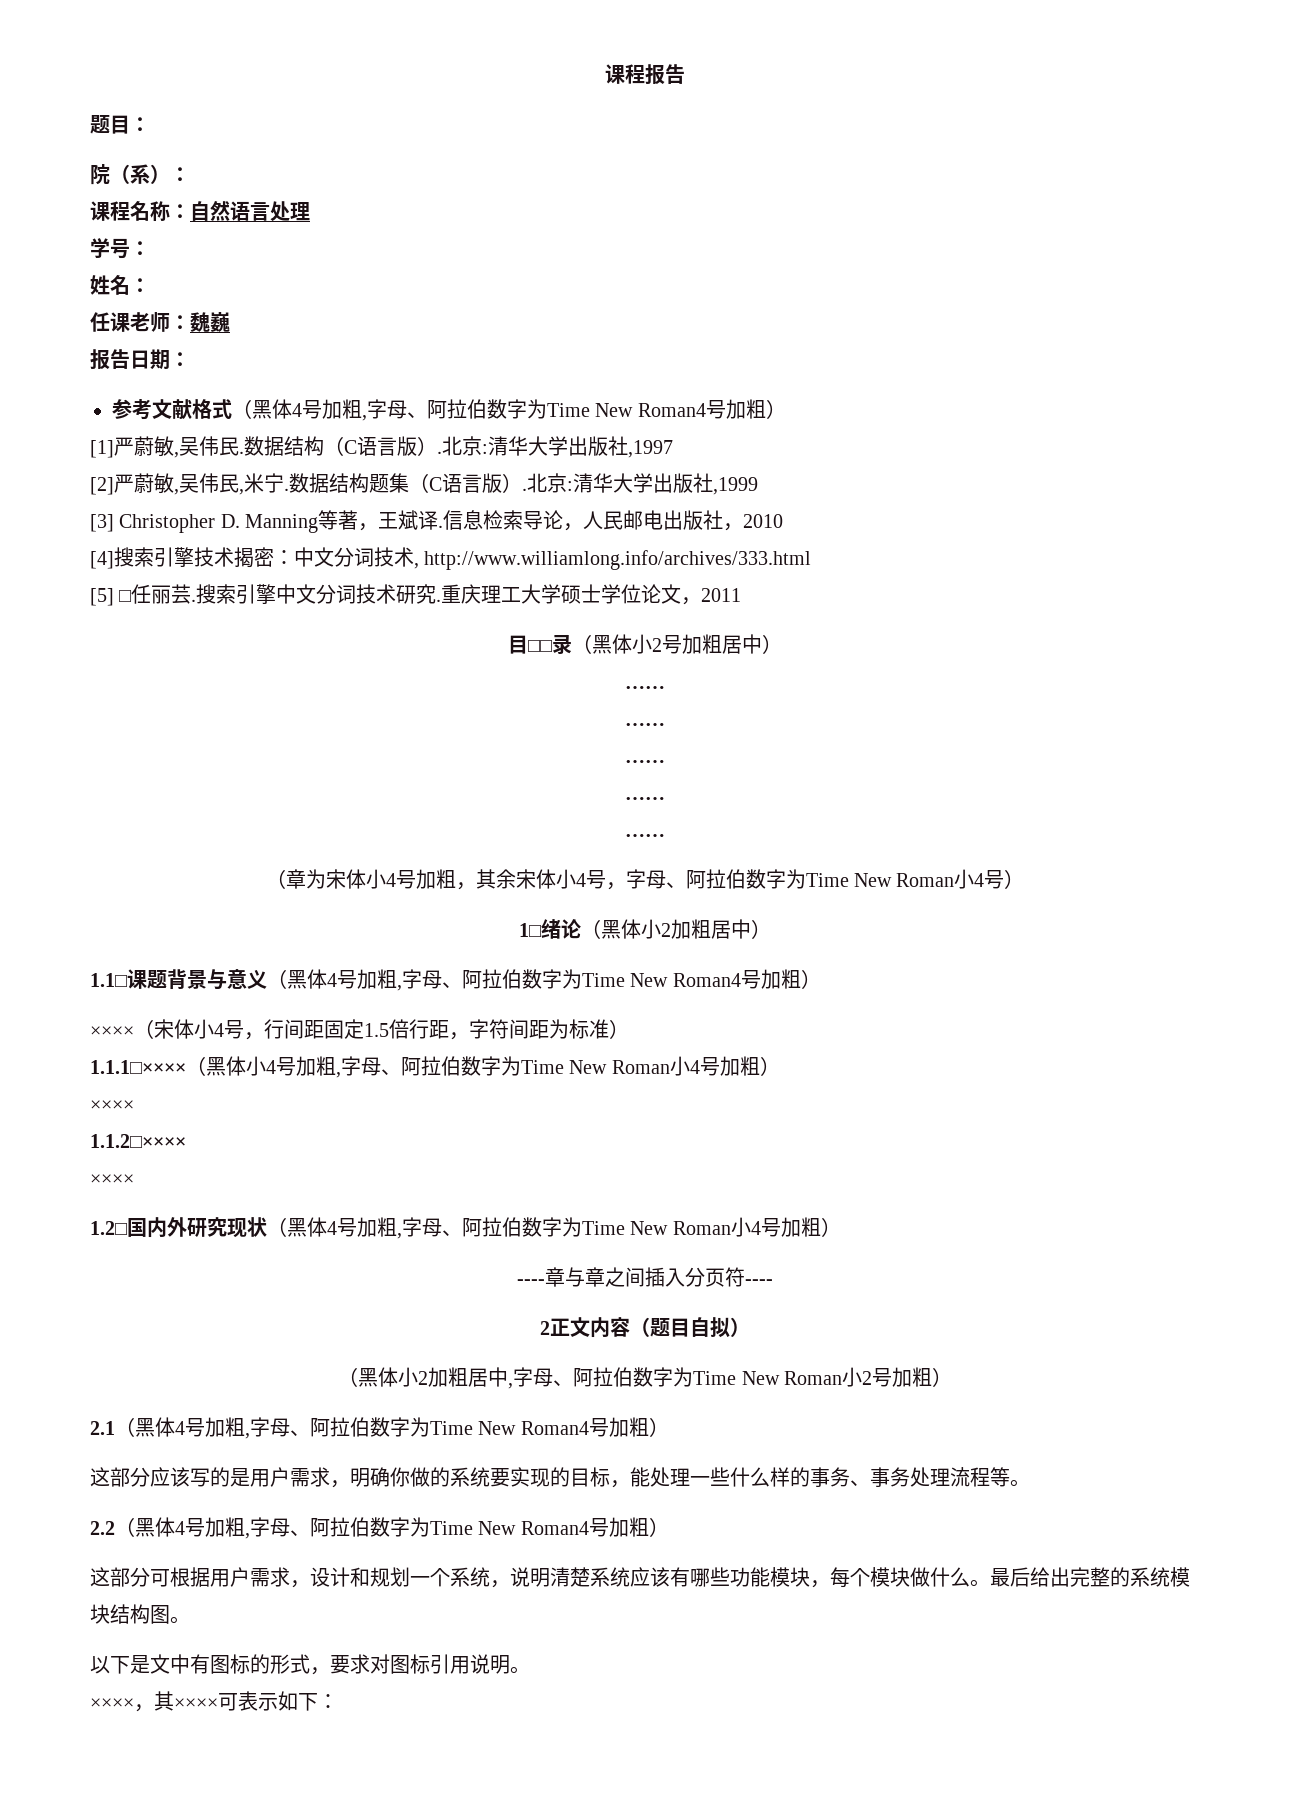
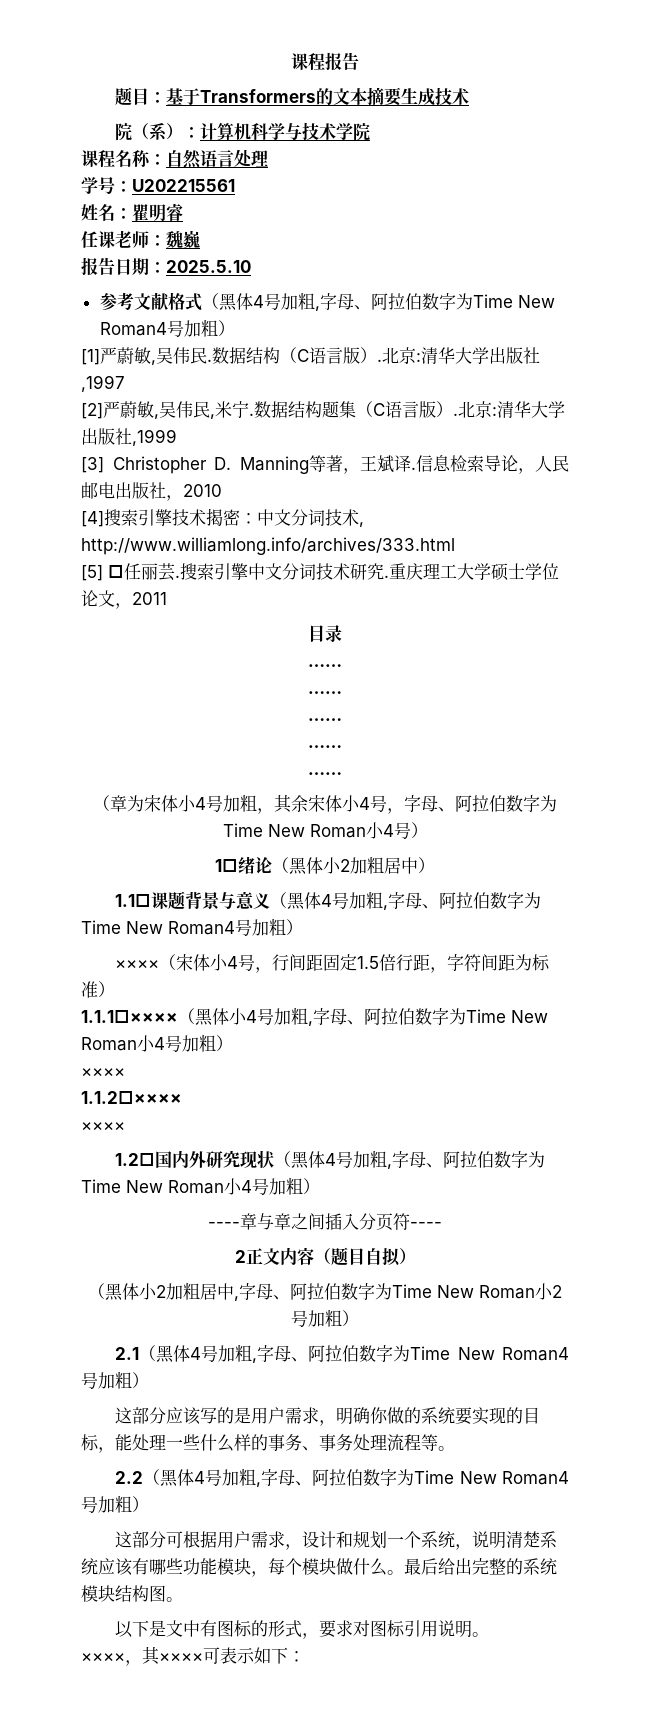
- 题目：
- 院（系）：
+ 题目：基于Transformers的文本摘要生成技术
+ 院（系）：计算机科学与技术学院
- 学号：
+ 学号：U202215561
- 姓名：
+ 姓名：瞿明睿
- 报告日期：
+ 报告日期：2025.5.10
- 目□□录（黑体小2号加粗居中）
+ 目录

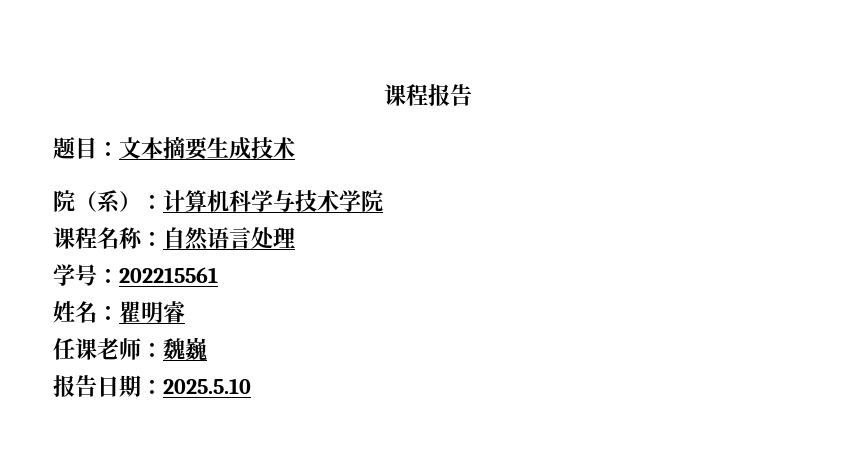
- 题目：基于Transformers的文本摘要生成技术
+ 题目：文本摘要生成技术
- 学号：U202215561
+ 学号：202215561
- 参考文献格式（黑体4号加粗,字母、阿拉伯数字为Time New Roman4号加粗）
- [1]严蔚敏,吴伟民.数据结构（C语言版）.北京:清华大学出版社,1997
- [2]严蔚敏,吴伟民,米宁.数据结构题集（C语言版）.北京:清华大学出版社,1999
- [3] Christopher D. Manning等著，王斌译.信息检索导论，人民邮电出版社，2010
- [4]搜索引擎技术揭密：中文分词技术, http://www.williamlong.info/archives/333.html
- [5] □任丽芸.搜索引擎中文分词技术研究.重庆理工大学硕士学位论文，2011
- 目录
- ……
- ……
- ……
- ……
- ……
- （章为宋体小4号加粗，其余宋体小4号，字母、阿拉伯数字为Time New Roman小4号）
- 1□绪论（黑体小2加粗居中）
- 1.1□课题背景与意义（黑体4号加粗,字母、阿拉伯数字为Time New Roman4号加粗）
- ××××（宋体小4号，行间距固定1.5倍行距，字符间距为标准）
- 1.1.1□××××（黑体小4号加粗,字母、阿拉伯数字为Time New Roman小4号加粗）
- ××××
- 1.1.2□××××
- ××××
- 1.2□国内外研究现状（黑体4号加粗,字母、阿拉伯数字为Time New Roman小4号加粗）
- ----章与章之间插入分页符----
- 2正文内容（题目自拟）
- （黑体小2加粗居中,字母、阿拉伯数字为Time New Roman小2号加粗）
- 2.1（黑体4号加粗,字母、阿拉伯数字为Time New Roman4号加粗）
- 这部分应该写的是用户需求，明确你做的系统要实现的目标，能处理一些什么样的事务、事务处理流程等。
- 2.2（黑体4号加粗,字母、阿拉伯数字为Time New Roman4号加粗）
- 这部分可根据用户需求，设计和规划一个系统，说明清楚系统应该有哪些功能模块，每个模块做什么。最后给出完整的系统模块结构图。
- 以下是文中有图标的形式，要求对图标引用说明。
- ××××，其××××可表示如下：

